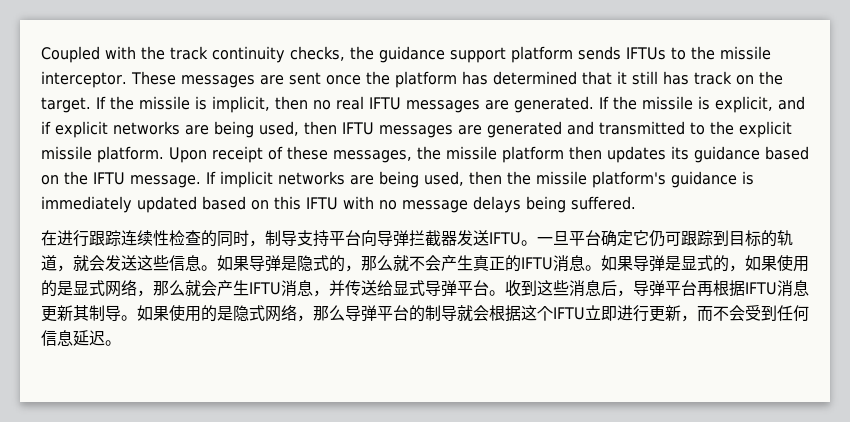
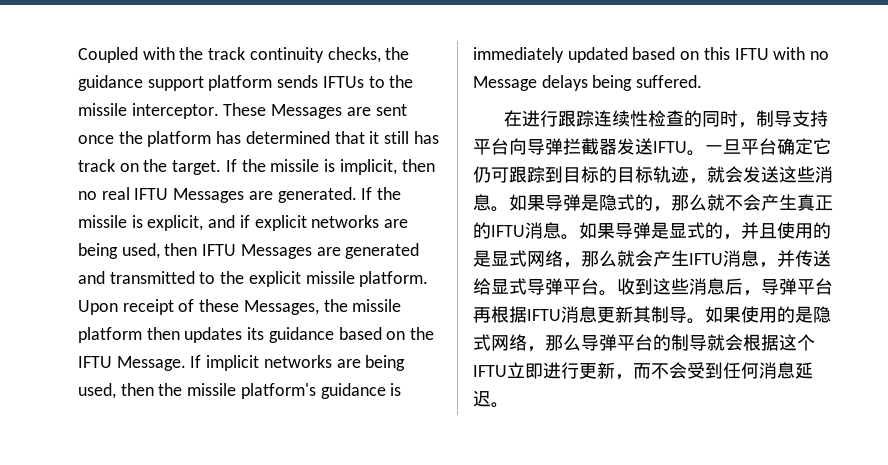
- These messages are sent once the platform has determined that it still has track on the target.
+ These Messages are sent once the platform has determined that it still has track on the target.
- If the missile is implicit, then no real IFTU messages are generated.
+ If the missile is implicit, then no real IFTU Messages are generated.
- If the missile is explicit, and if explicit networks are being used, then IFTU messages are generated and transmitted to the explicit missile platform.
+ If the missile is explicit, and if explicit networks are being used, then IFTU Messages are generated and transmitted to the explicit missile platform.
- Upon receipt of these messages, the missile platform then updates its guidance based on the IFTU message.
+ Upon receipt of these Messages, the missile platform then updates its guidance based on the IFTU Message.
- If implicit networks are being used, then the missile platform's guidance is immediately updated based on this IFTU with no message delays being suffered.
+ If implicit networks are being used, then the missile platform's guidance is immediately updated based on this IFTU with no Message delays being suffered.
- 一旦平台确定它仍可跟踪到目标的轨道，就会发送这些信息。
+ 一旦平台确定它仍可跟踪到目标的目标轨迹，就会发送这些消息。
- 如果导弹是显式的，如果使用的是显式网络，那么就会产生IFTU消息，并传送给显式导弹平台。
+ 如果导弹是显式的，并且使用的是显式网络，那么就会产生IFTU消息，并传送给显式导弹平台。
- 如果使用的是隐式网络，那么导弹平台的制导就会根据这个IFTU立即进行更新，而不会受到任何信息延迟。
+ 如果使用的是隐式网络，那么导弹平台的制导就会根据这个IFTU立即进行更新，而不会受到任何消息延迟。

